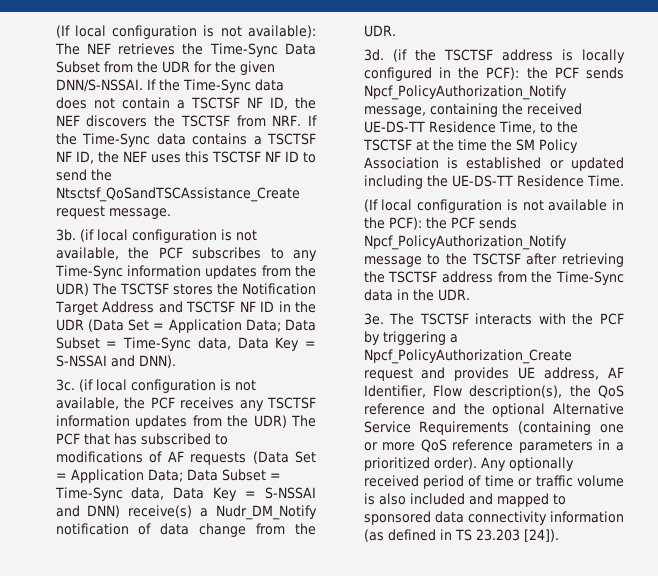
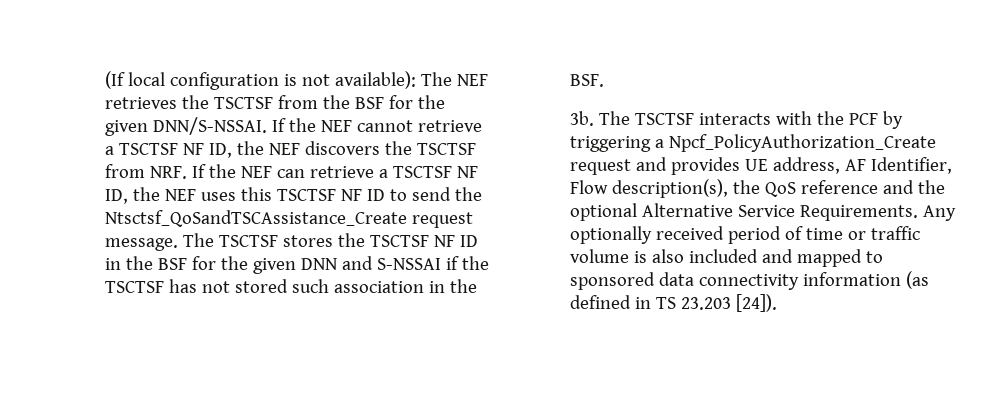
- (If local configuration is not available): The NEF retrieves the Time-Sync Data Subset from the UDR for the given DNN/S-NSSAI.
+ (If local configuration is not available): The NEF retrieves the TSCTSF from the BSF for the given DNN/S-NSSAI.
- If the Time-Sync data does not contain a TSCTSF NF ID, the NEF discovers the TSCTSF from NRF. If the Time-Sync data contains a TSCTSF NF ID, the NEF uses this TSCTSF NF ID to send the Ntsctsf_QoSandTSCAssistance_Create request message.
- 3b. (if local configuration is not available, the PCF subscribes to any Time-Sync information updates from the UDR) The TSCTSF stores the Notification Target Address and TSCTSF NF ID in the UDR (Data Set = Application Data; Data Subset = Time-Sync data, Data Key = S-NSSAI and DNN).
- 3c. (if local configuration is not available, the PCF receives any TSCTSF information updates from the UDR) The PCF that has subscribed to modifications of AF requests (Data Set = Application Data; Data Subset = Time-Sync data, Data Key = S-NSSAI and DNN) receive(s) a Nudr_DM_Notify notification of data change from the UDR.
- 3d. (if the TSCTSF address is locally configured in the PCF): the PCF sends Npcf_PolicyAuthorization_Notify message, containing the received UE-DS-TT Residence Time, to the TSCTSF at the time the SM Policy Association is established or updated including the UE-DS-TT Residence Time.
- (If local configuration is not available in the PCF): the PCF sends Npcf_PolicyAuthorization_Notify message to the TSCTSF after retrieving the TSCTSF address from the Time-Sync data in the UDR.
- 3e.
+ If the NEF cannot retrieve a TSCTSF NF ID, the NEF discovers the TSCTSF from NRF. If the NEF can retrieve a TSCTSF NF ID, the NEF uses this TSCTSF NF ID to send the Ntsctsf_QoSandTSCAssistance_Create request message. The TSCTSF stores the TSCTSF NF ID in the BSF for the given DNN and S-NSSAI if the TSCTSF has not stored such association in the BSF.
+ 3b.
- The TSCTSF interacts with the PCF by triggering a Npcf_PolicyAuthorization_Create request and provides UE address, AF Identifier, Flow description(s), the QoS reference and the optional Alternative Service Requirements (containing one or more QoS reference parameters in a prioritized order).
+ The TSCTSF interacts with the PCF by triggering a Npcf_PolicyAuthorization_Create request and provides UE address, AF Identifier, Flow description(s), the QoS reference and the optional Alternative Service Requirements.

